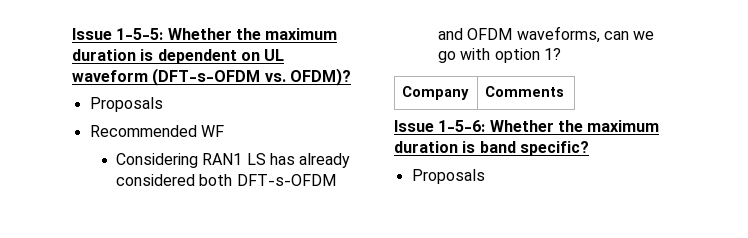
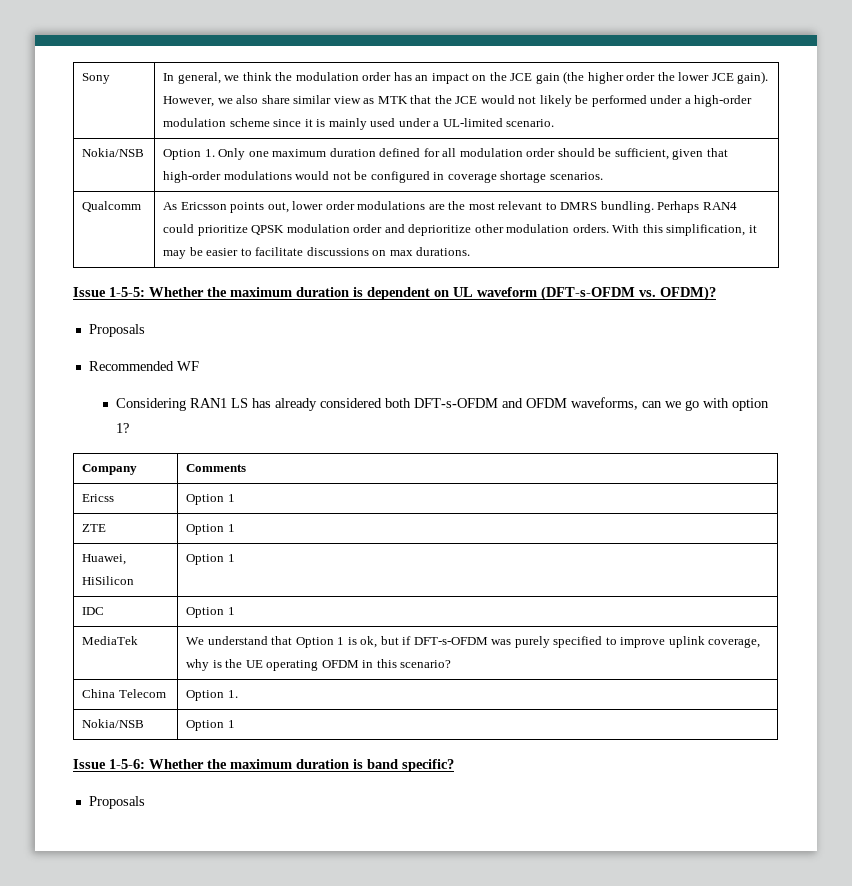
+ Sony | In general, we think the modulation order has an impact on the JCE gain (the higher order the lower JCE gain). However, we also share similar view as MTK that the JCE would not likely be performed under a high-order modulation scheme since it is mainly used under a UL-limited scenario.
+ Nokia/NSB | Option 1. Only one maximum duration defined for all modulation order should be sufficient, given that high-order modulations would not be configured in coverage shortage scenarios.
+ Qualcomm | As Ericsson points out, lower order modulations are the most relevant to DMRS bundling. Perhaps RAN4 could prioritize QPSK modulation order and deprioritize other modulation orders. With this simplification, it may be easier to facilitate discussions on max durations.
+ Ericss | Option 1
+ ZTE | Option 1
+ Huawei, HiSilicon | Option 1
+ IDC | Option 1
+ MediaTek | We understand that Option 1 is ok, but if DFT-s-OFDM was purely specified to improve uplink coverage, why is the UE operating OFDM in this scenario?
+ China Telecom | Option 1.
+ Nokia/NSB | Option 1

